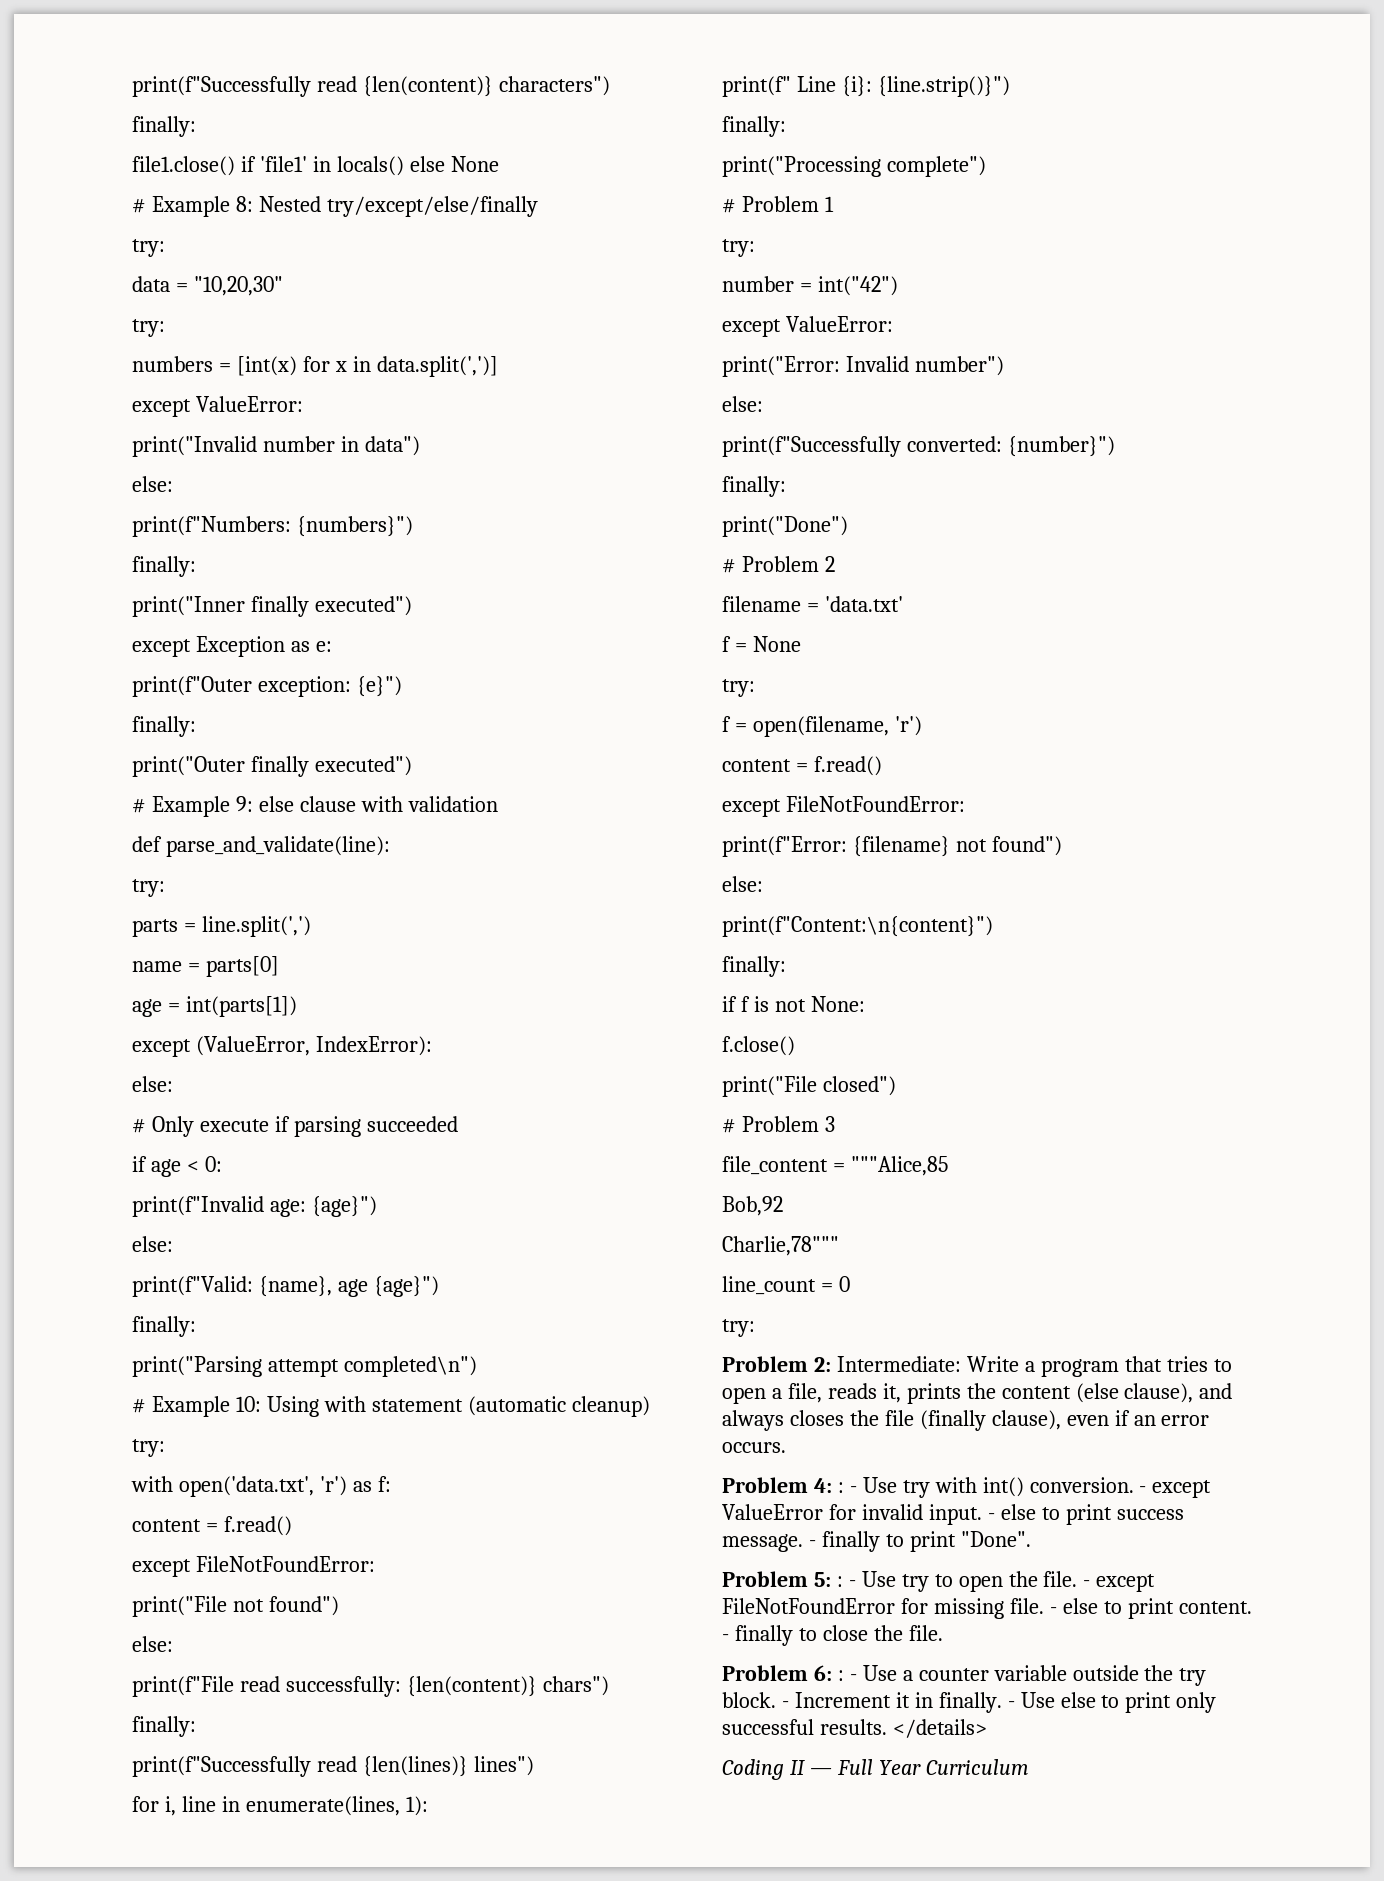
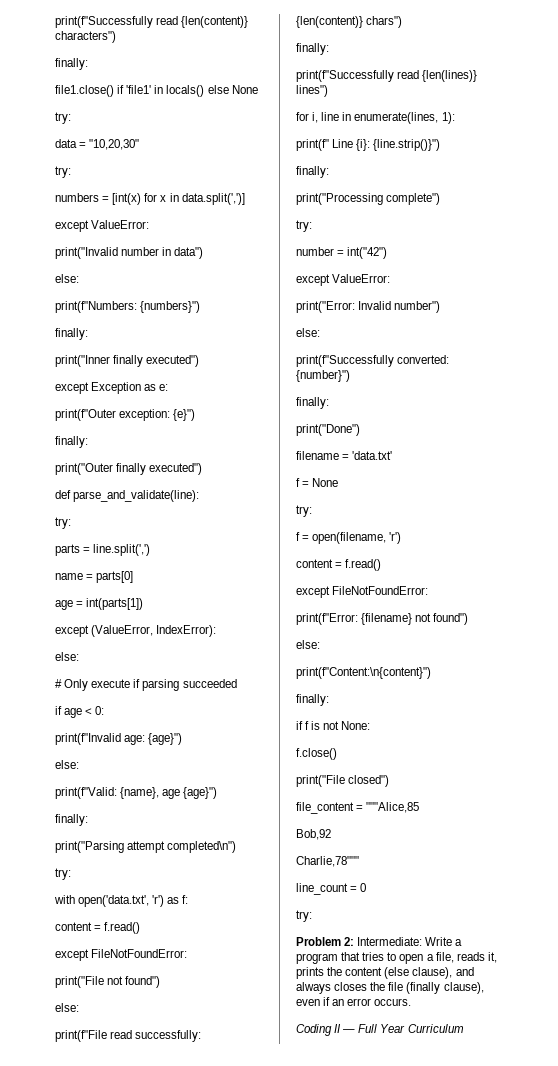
- # Example 8: Nested try/except/else/finally
- # Example 9: else clause with validation
- # Example 10: Using with statement (automatic cleanup)
- # Problem 1
- # Problem 2
- # Problem 3
- Problem 4: : - Use try with int() conversion. - except ValueError for invalid input. - else to print success message. - finally to print "Done".
- Problem 5: : - Use try to open the file. - except FileNotFoundError for missing file. - else to print content. - finally to close the file.
- Problem 6: : - Use a counter variable outside the try block. - Increment it in finally. - Use else to print only successful results. </details>

